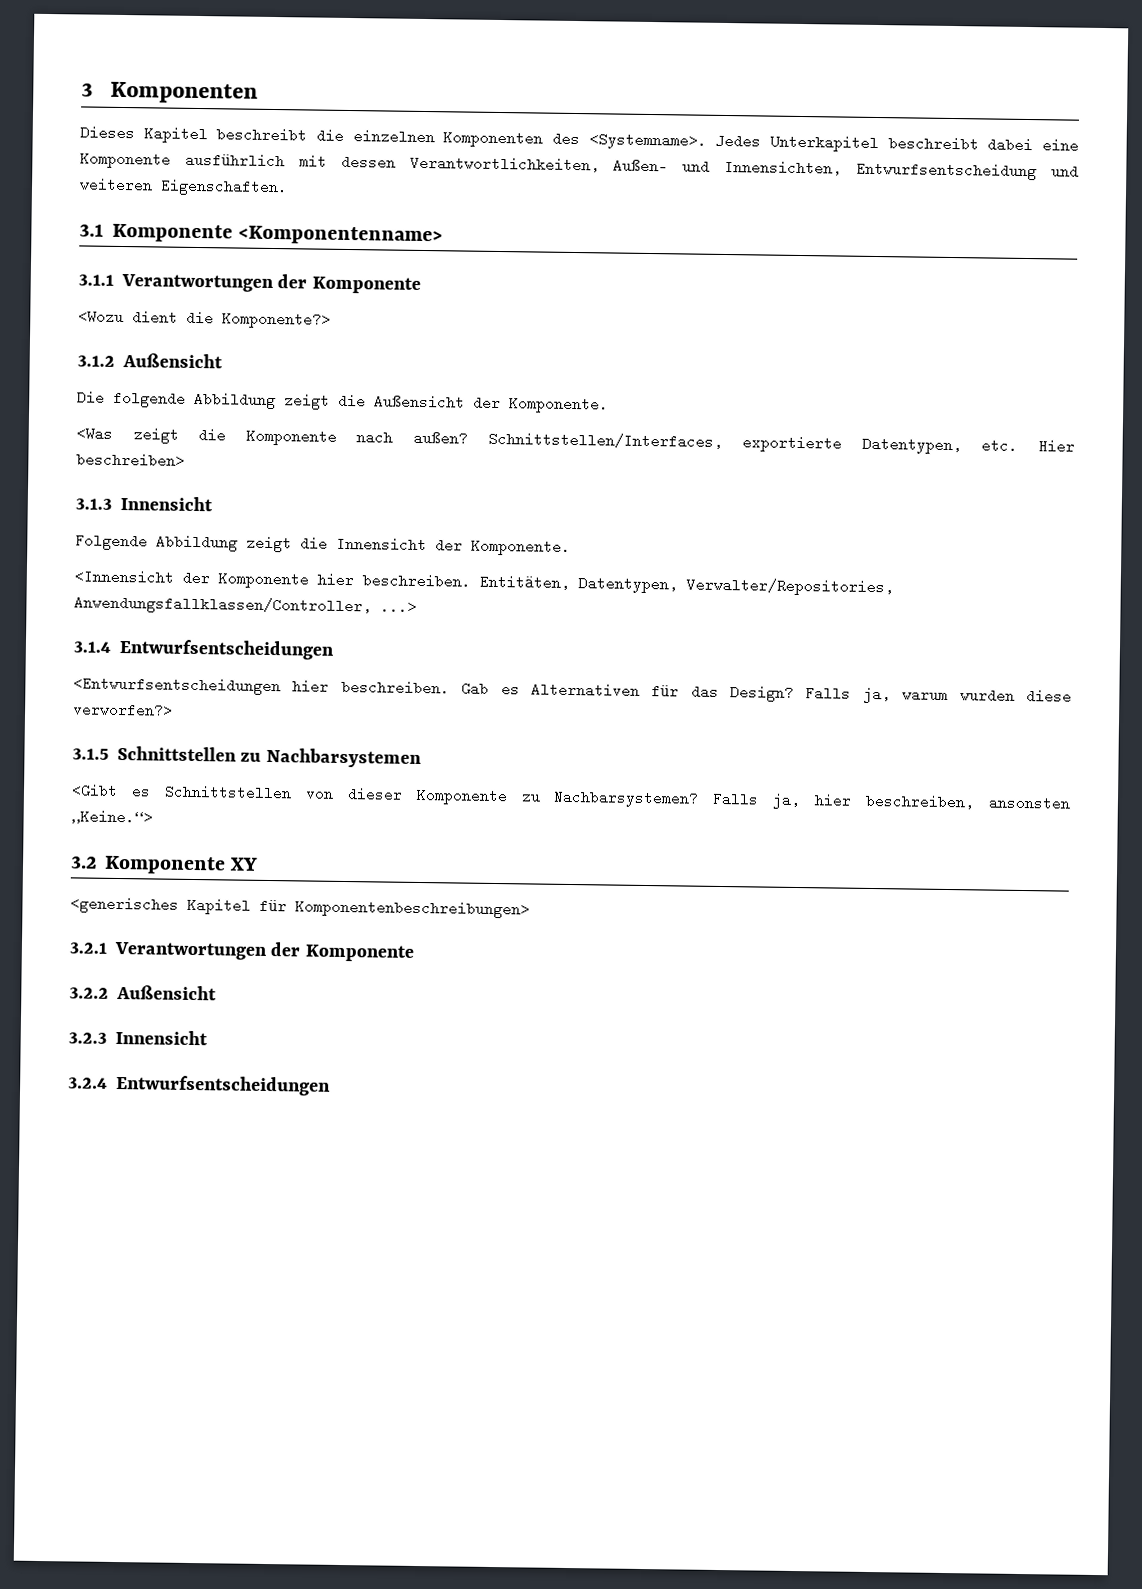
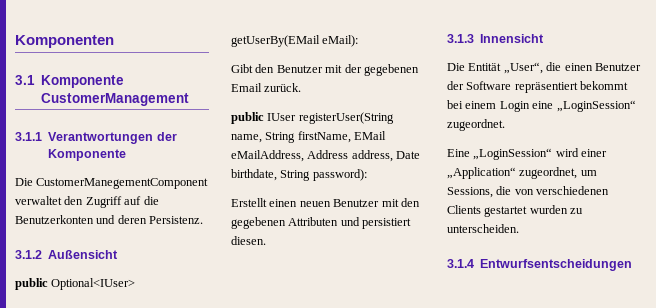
- 3 Komponenten
- Dieses Kapitel beschreibt die einzelnen Komponenten des <Systemname>. Jedes Unterkapitel beschreibt dabei eine Komponente ausführlich mit dessen Verantwortlichkeiten, Außen- und Innensichten, Entwurfsentscheidung und weiteren Eigenschaften.
+ Komponenten
- 3.1 Komponente <Komponentenname>
+ 3.1 Komponente CustomerManagement
- <Wozu dient die Komponente?>
+ Die CustomerManegementComponent verwaltet den Zugriff auf die Benutzerkonten und deren Persistenz.
  3.1.2 Außensicht
- Die folgende Abbildung zeigt die Außensicht der Komponente.
- <Was zeigt die Komponente nach außen? Schnittstellen/Interfaces, exportierte Datentypen, etc. Hier beschreiben>
+ public Optional<IUser> getUserBy(EMail eMail):
+ Gibt den Benutzer mit der gegebenen Email zurück.
+ public IUser registerUser(String name, String firstName, EMail eMailAddress, Address address, Date birthdate, String password):
+ Erstellt einen neuen Benutzer mit den gegebenen Attributen und persistiert diesen.
  3.1.3 Innensicht
- Folgende Abbildung zeigt die Innensicht der Komponente.
- <Innensicht der Komponente hier beschreiben. Entitäten, Datentypen, Verwalter/Repositories, Anwendungsfallklassen/Controller, ...>
+ Die Entität „User“, die einen Benutzer der Software repräsentiert bekommt bei einem Login eine „LoginSession“ zugeordnet.
+ Eine „LoginSession“ wird einer „Application“ zugeordnet, um Sessions, die von verschiedenen Clients gestartet wurden zu unterscheiden.
  3.1.4 Entwurfsentscheidungen
- <Entwurfsentscheidungen hier beschreiben. Gab es Alternativen für das Design? Falls ja, warum wurden diese verworfen?>
- 3.1.5 Schnittstellen zu Nachbarsystemen
- <Gibt es Schnittstellen von dieser Komponente zu Nachbarsystemen? Falls ja, hier beschreiben, ansonsten „Keine.“>
- 3.2 Komponente XY
- <generisches Kapitel für Komponentenbeschreibungen>
- 3.2.1 Verantwortungen der Komponente
- 3.2.2 Außensicht
- 3.2.3 Innensicht
- 3.2.4 Entwurfsentscheidungen

